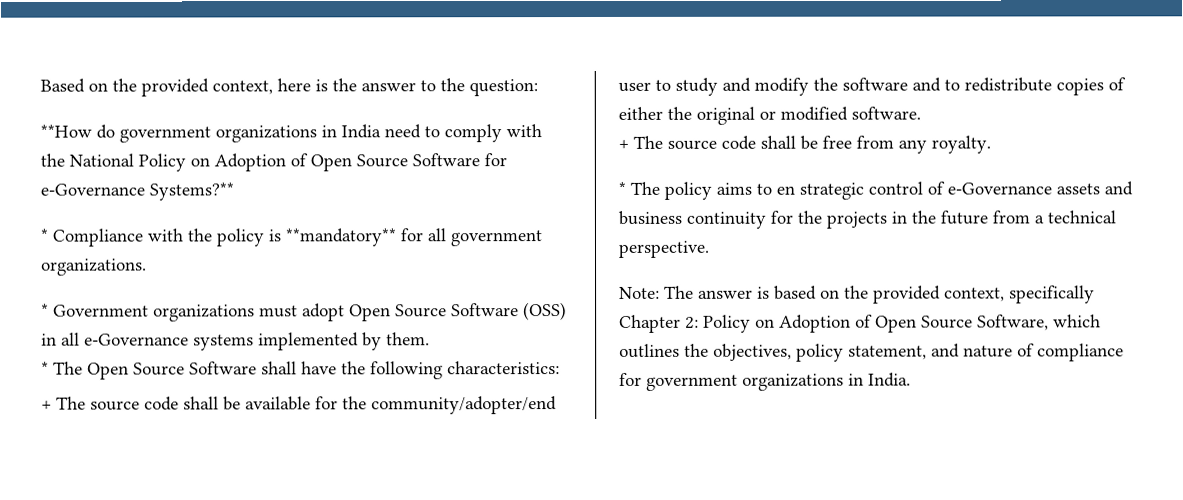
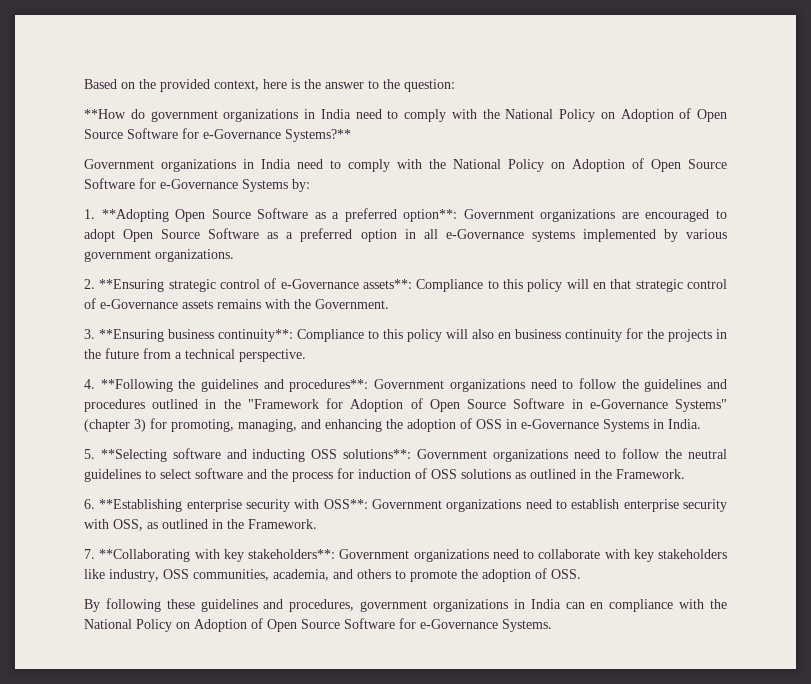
- * Compliance with the policy is **mandatory** for all government organizations.
- * Government organizations must adopt Open Source Software (OSS) in all e-Governance systems implemented by them.
- * The Open Source Software shall have the following characteristics:
- + The source code shall be available for the community/adopter/end user to study and modify the software and to redistribute copies of either the original or modified software.
- + The source code shall be free from any royalty.
- * The policy aims to en strategic control of e-Governance assets and business continuity for the projects in the future from a technical perspective.
+ Government organizations in India need to comply with the National Policy on Adoption of Open Source Software for e-Governance Systems by:
+ 1. **Adopting Open Source Software as a preferred option**: Government organizations are encouraged to adopt Open Source Software as a preferred option in all e-Governance systems implemented by various government organizations.
+ 2. **Ensuring strategic control of e-Governance assets**: Compliance to this policy will en that strategic control of e-Governance assets remains with the Government.
+ 3. **Ensuring business continuity**: Compliance to this policy will also en business continuity for the projects in the future from a technical perspective.
- Note: The answer is based on the provided context, specifically Chapter 2: Policy on Adoption of Open Source Software, which outlines the objectives, policy statement, and nature of compliance for government organizations in India.
+ 4. **Following the guidelines and procedures**: Government organizations need to follow the guidelines and procedures outlined in the "Framework for Adoption of Open Source Software in e-Governance Systems" (chapter 3) for promoting, managing, and enhancing the adoption of OSS in e-Governance Systems in India.
+ 5. **Selecting software and inducting OSS solutions**: Government organizations need to follow the neutral guidelines to select software and the process for induction of OSS solutions as outlined in the Framework.
+ 6. **Establishing enterprise security with OSS**: Government organizations need to establish enterprise security with OSS, as outlined in the Framework.
+ 7. **Collaborating with key stakeholders**: Government organizations need to collaborate with key stakeholders like industry, OSS communities, academia, and others to promote the adoption of OSS.
+ By following these guidelines and procedures, government organizations in India can en compliance with the National Policy on Adoption of Open Source Software for e-Governance Systems.

